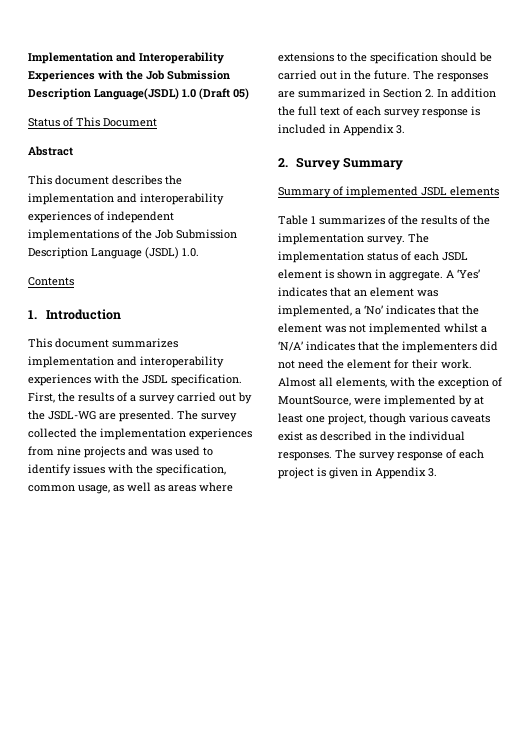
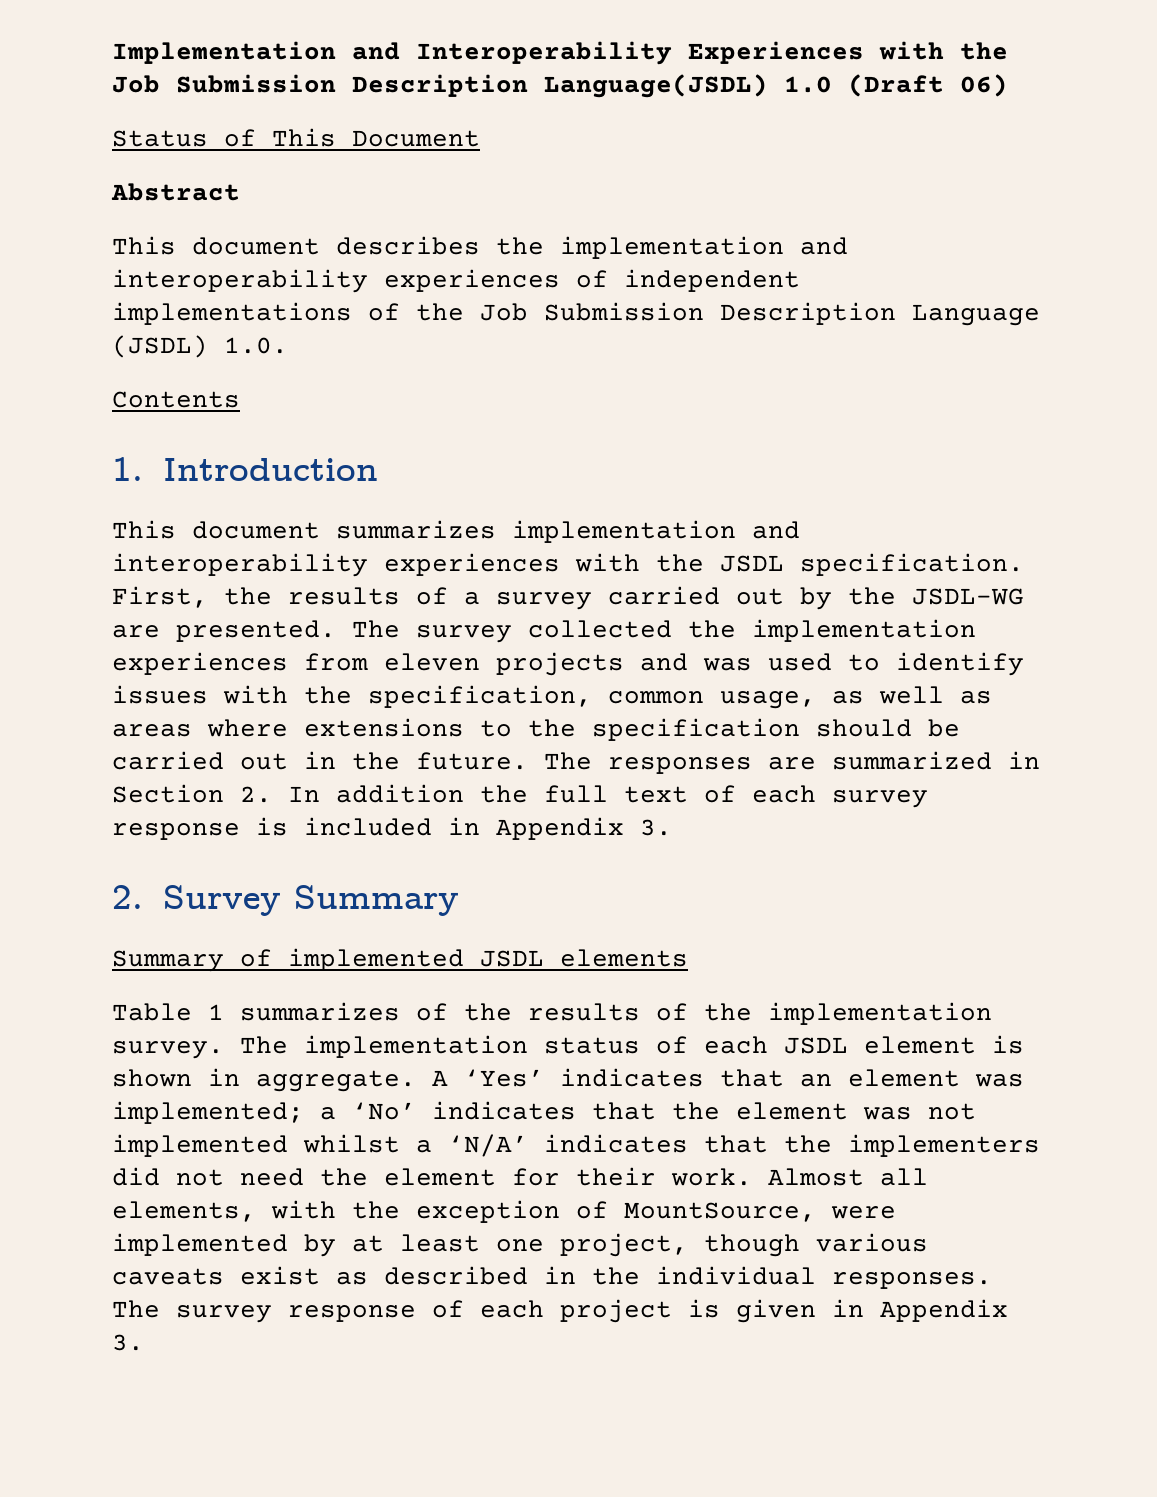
- Implementation and Interoperability Experiences with the Job Submission Description Language(JSDL) 1.0 (Draft 05)
+ Implementation and Interoperability Experiences with the Job Submission Description Language(JSDL) 1.0 (Draft 06)
- The survey collected the implementation experiences from nine projects and was used to identify issues with the specification, common usage, as well as areas where extensions to the specification should be carried out in the future.
+ The survey collected the implementation experiences from eleven projects and was used to identify issues with the specification, common usage, as well as areas where extensions to the specification should be carried out in the future.
- A ‘Yes’ indicates that an element was implemented, a ‘No’ indicates that the element was not implemented whilst a ‘N/A’ indicates that the implementers did not need the element for their work.
+ A ‘Yes’ indicates that an element was implemented; a ‘No’ indicates that the element was not implemented whilst a ‘N/A’ indicates that the implementers did not need the element for their work.

